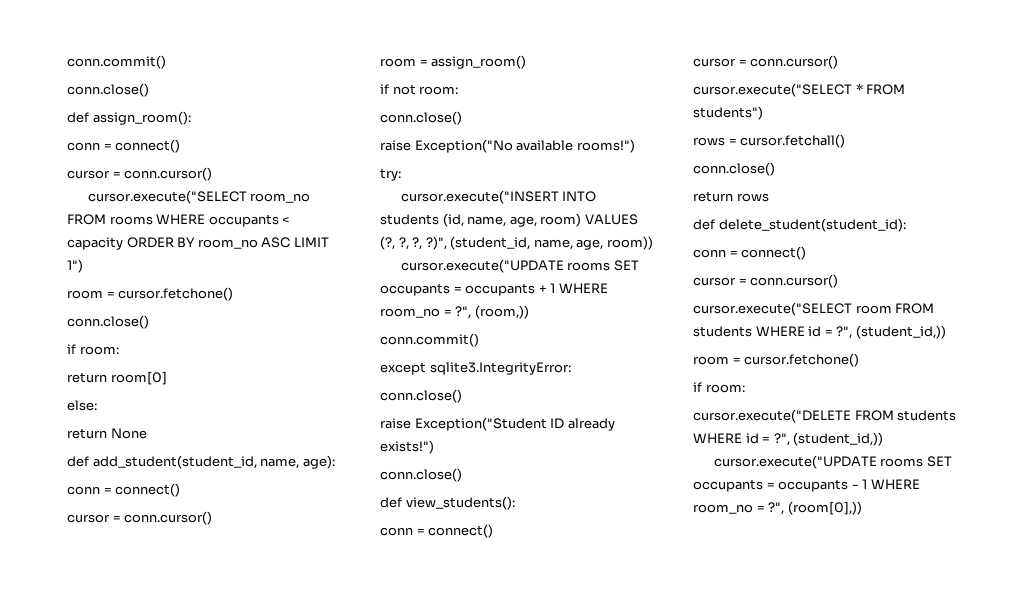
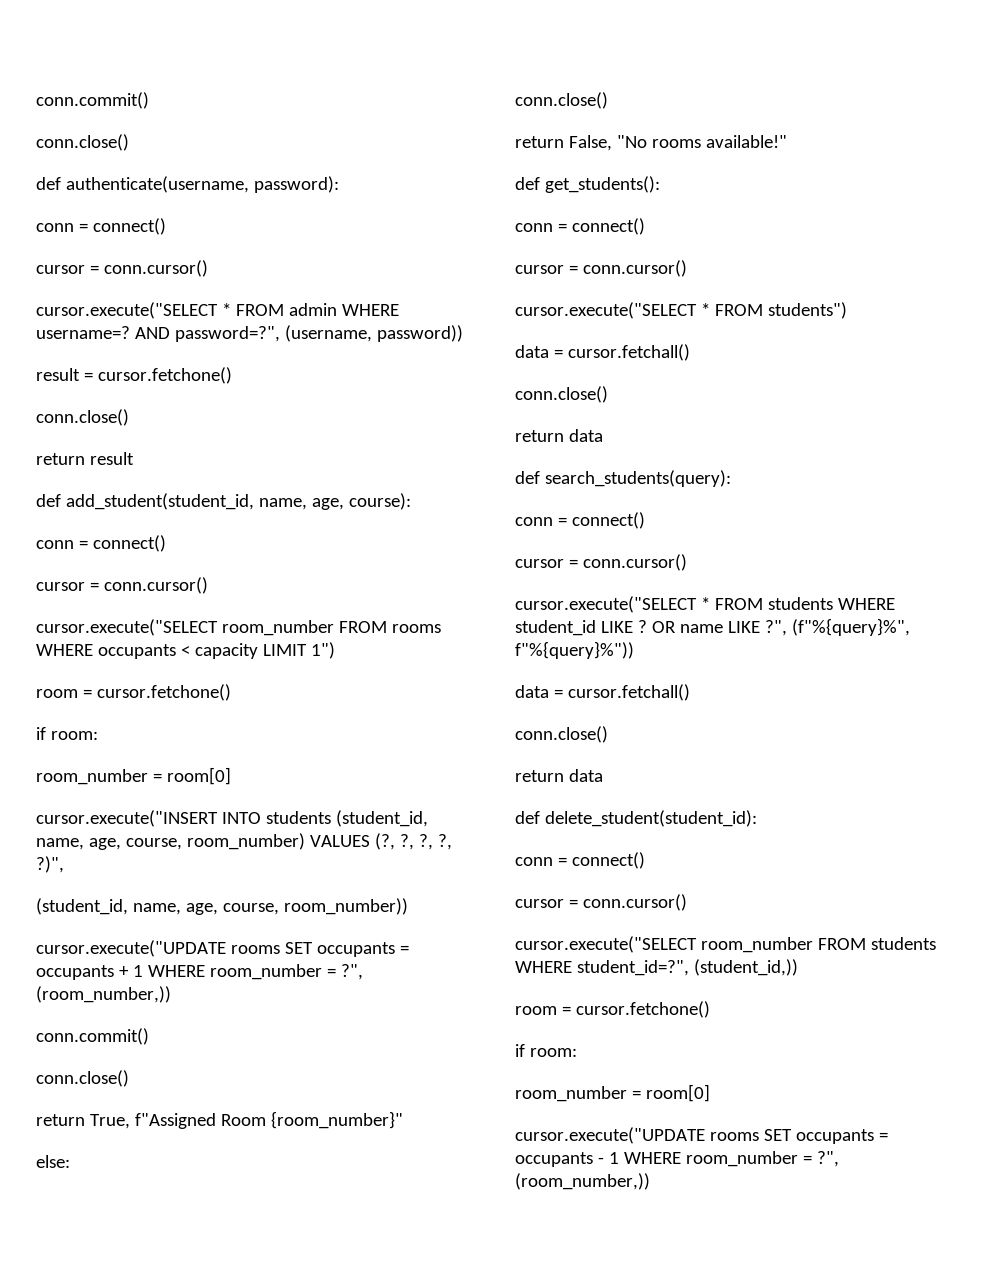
- def assign_room():
+ def authenticate(username, password):
  conn = connect()
  cursor = conn.cursor()
- cursor.execute("SELECT room_no FROM rooms WHERE occupants < capacity ORDER BY room_no ASC LIMIT 1")
- room = cursor.fetchone()
+ cursor.execute("SELECT * FROM admin WHERE username=? AND password=?", (username, password))
+ result = cursor.fetchone()
  conn.close()
- if room:
- return room[0]
- else:
- return None
+ return result
- def add_student(student_id, name, age):
+ def add_student(student_id, name, age, course):
  conn = connect()
  cursor = conn.cursor()
- room = assign_room()
- if not room:
- conn.close()
- raise Exception("No available rooms!")
- try:
+ cursor.execute("SELECT room_number FROM rooms WHERE occupants < capacity LIMIT 1")
+ room = cursor.fetchone()
+ if room:
+ room_number = room[0]
- cursor.execute("INSERT INTO students (id, name, age, room) VALUES (?, ?, ?, ?)", (student_id, name, age, room))
+ cursor.execute("INSERT INTO students (student_id, name, age, course, room_number) VALUES (?, ?, ?, ?, ?)",
+ (student_id, name, age, course, room_number))
- cursor.execute("UPDATE rooms SET occupants = occupants + 1 WHERE room_no = ?", (room,))
+ cursor.execute("UPDATE rooms SET occupants = occupants + 1 WHERE room_number = ?", (room_number,))
  conn.commit()
- except sqlite3.IntegrityError:
  conn.close()
- raise Exception("Student ID already exists!")
+ return True, f"Assigned Room {room_number}"
+ else:
  conn.close()
- def view_students():
+ return False, "No rooms available!"
+ def get_students():
  cursor.execute("SELECT * FROM students")
- rows = cursor.fetchall()
+ data = cursor.fetchall()
  conn.close()
- return rows
+ return data
+ def search_students(query):
+ conn = connect()
+ cursor = conn.cursor()
+ cursor.execute("SELECT * FROM students WHERE student_id LIKE ? OR name LIKE ?", (f"%{query}%", f"%{query}%"))
+ data = cursor.fetchall()
+ conn.close()
+ return data
- cursor.execute("SELECT room FROM students WHERE id = ?", (student_id,))
+ cursor.execute("SELECT room_number FROM students WHERE student_id=?", (student_id,))
  room = cursor.fetchone()
  if room:
- cursor.execute("DELETE FROM students WHERE id = ?", (student_id,))
+ room_number = room[0]
- cursor.execute("UPDATE rooms SET occupants = occupants - 1 WHERE room_no = ?", (room[0],))
+ cursor.execute("UPDATE rooms SET occupants = occupants - 1 WHERE room_number = ?", (room_number,))

